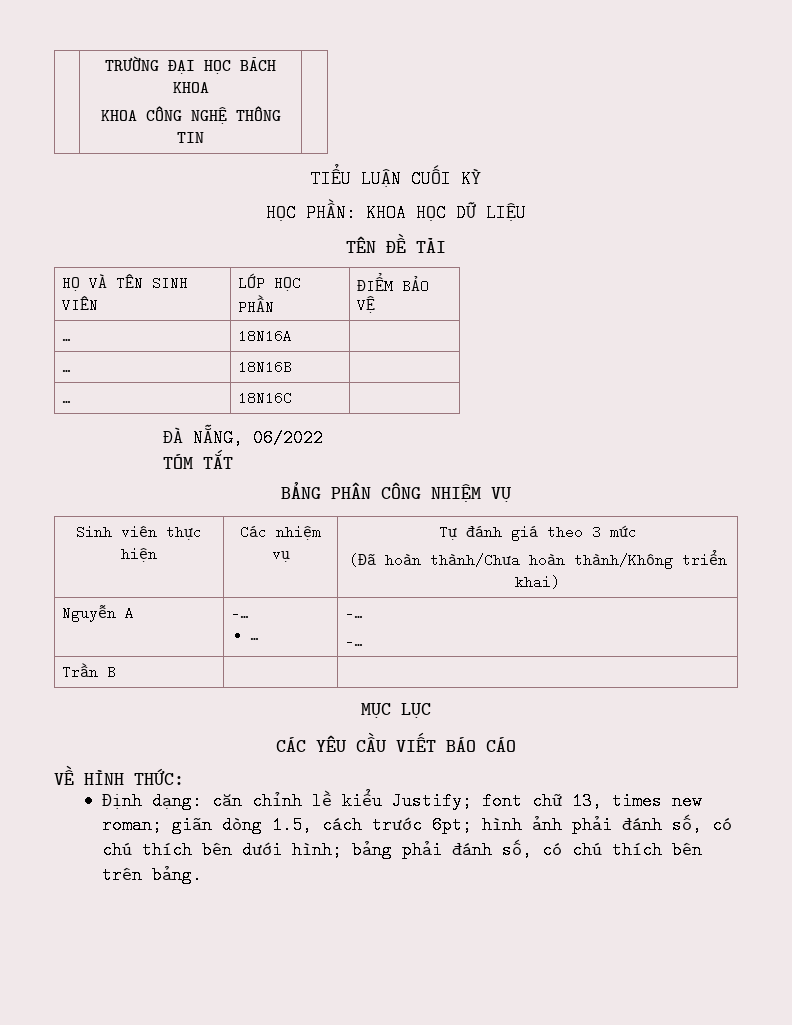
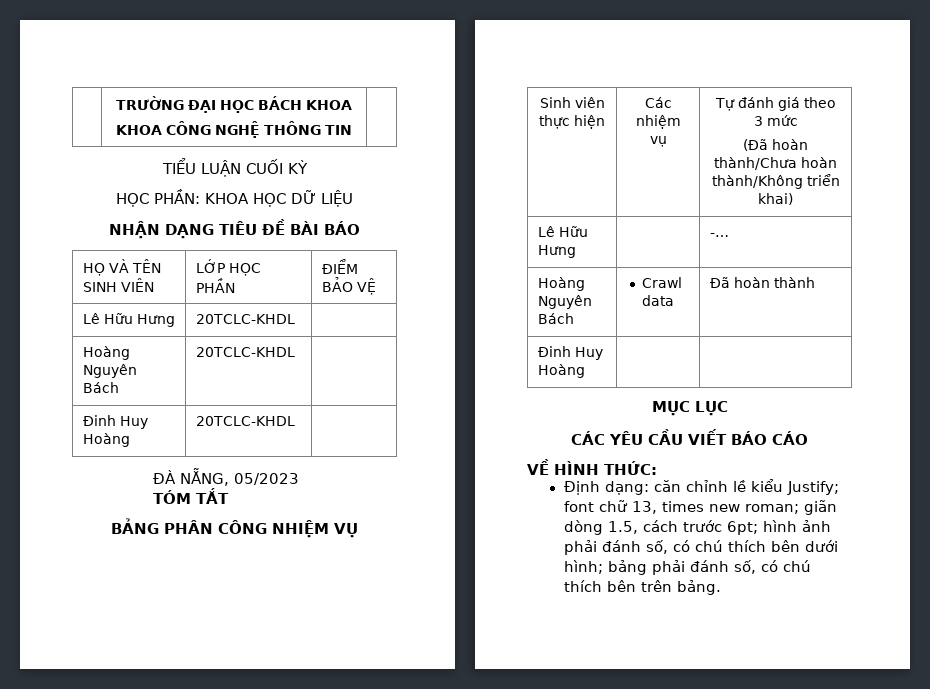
- TÊN ĐỀ TÀI
+ NHẬN DẠNG TIÊU ĐỀ BÀI BÁO
- … | 18N16A |
- … | 18N16B |
- … | 18N16C |
+ Lê Hữu Hưng | 20TCLC-KHDL |
+ Hoàng Nguyên Bách | 20TCLC-KHDL |
+ Đinh Huy Hoàng | 20TCLC-KHDL |
- ĐÀ NẴNG, 06/2022
+ ĐÀ NẴNG, 05/2023
- Nguyễn A | -…
- … | -…
- -…
- Trần B | |
+ Lê Hữu Hưng | | -…
+ Hoàng Nguyên Bách | Crawl data | Đã hoàn thành
+ Đinh Huy Hoàng | |

